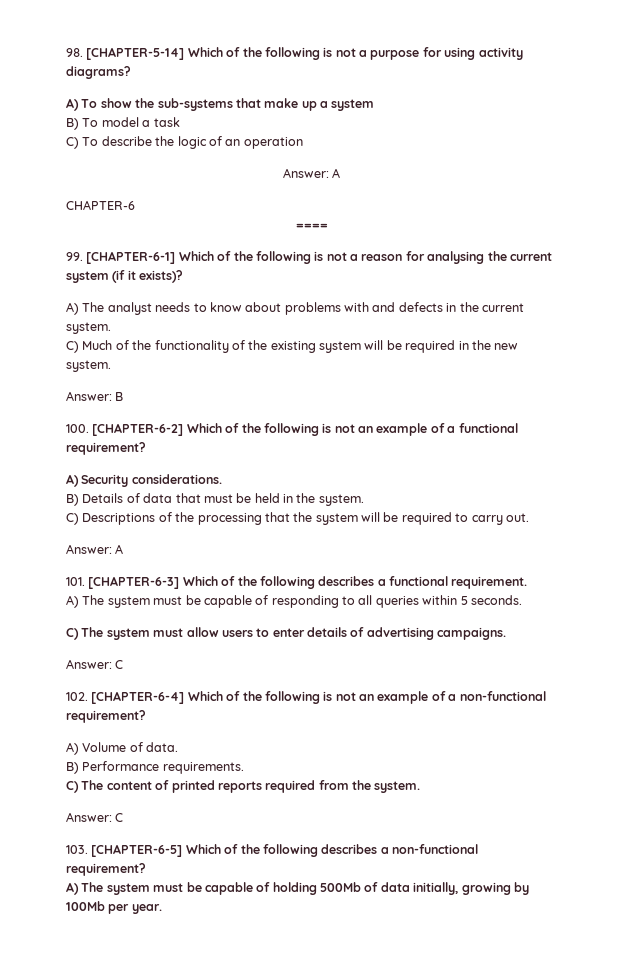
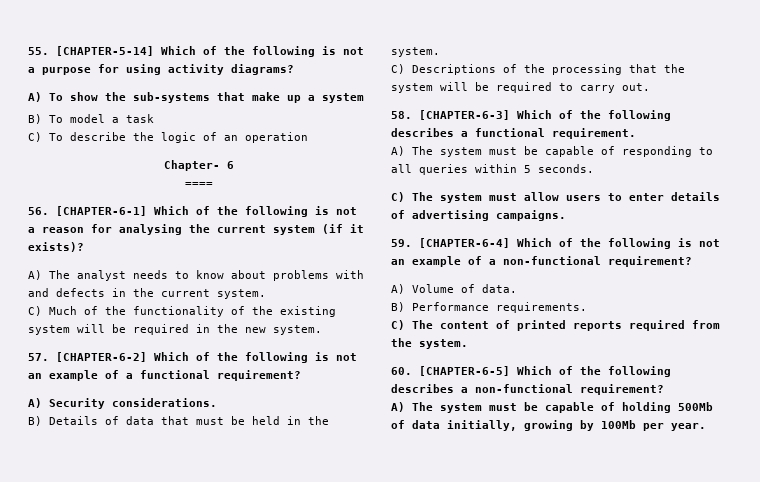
- 98. [CHAPTER-5-14] Which of the following is not a purpose for using activity diagrams?
+ 55. [CHAPTER-5-14] Which of the following is not a purpose for using activity diagrams?
  C) To describe the logic of an operation
- Answer: A
- CHAPTER-6
+ Chapter- 6
- 99. [CHAPTER-6-1] Which of the following is not a reason for analysing the current system (if it exists)?
+ 56. [CHAPTER-6-1] Which of the following is not a reason for analysing the current system (if it exists)?
- Answer: B
- 100. [CHAPTER-6-2] Which of the following is not an example of a functional requirement?
+ 57. [CHAPTER-6-2] Which of the following is not an example of a functional requirement?
  C) Descriptions of the processing that the system will be required to carry out.
- Answer: A
- 101. [CHAPTER-6-3] Which of the following describes a functional requirement.
+ 58. [CHAPTER-6-3] Which of the following describes a functional requirement.
  C) The system must allow users to enter details of advertising campaigns.
- Answer: C
- 102. [CHAPTER-6-4] Which of the following is not an example of a non-functional requirement?
+ 59. [CHAPTER-6-4] Which of the following is not an example of a non-functional requirement?
  C) The content of printed reports required from the system.
- Answer: C
- 103. [CHAPTER-6-5] Which of the following describes a non-functional requirement?
+ 60. [CHAPTER-6-5] Which of the following describes a non-functional requirement?

